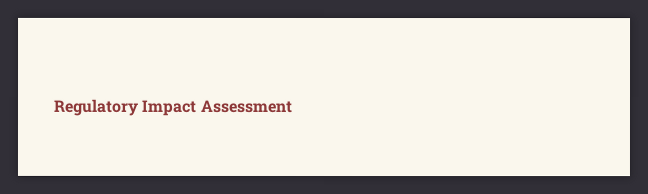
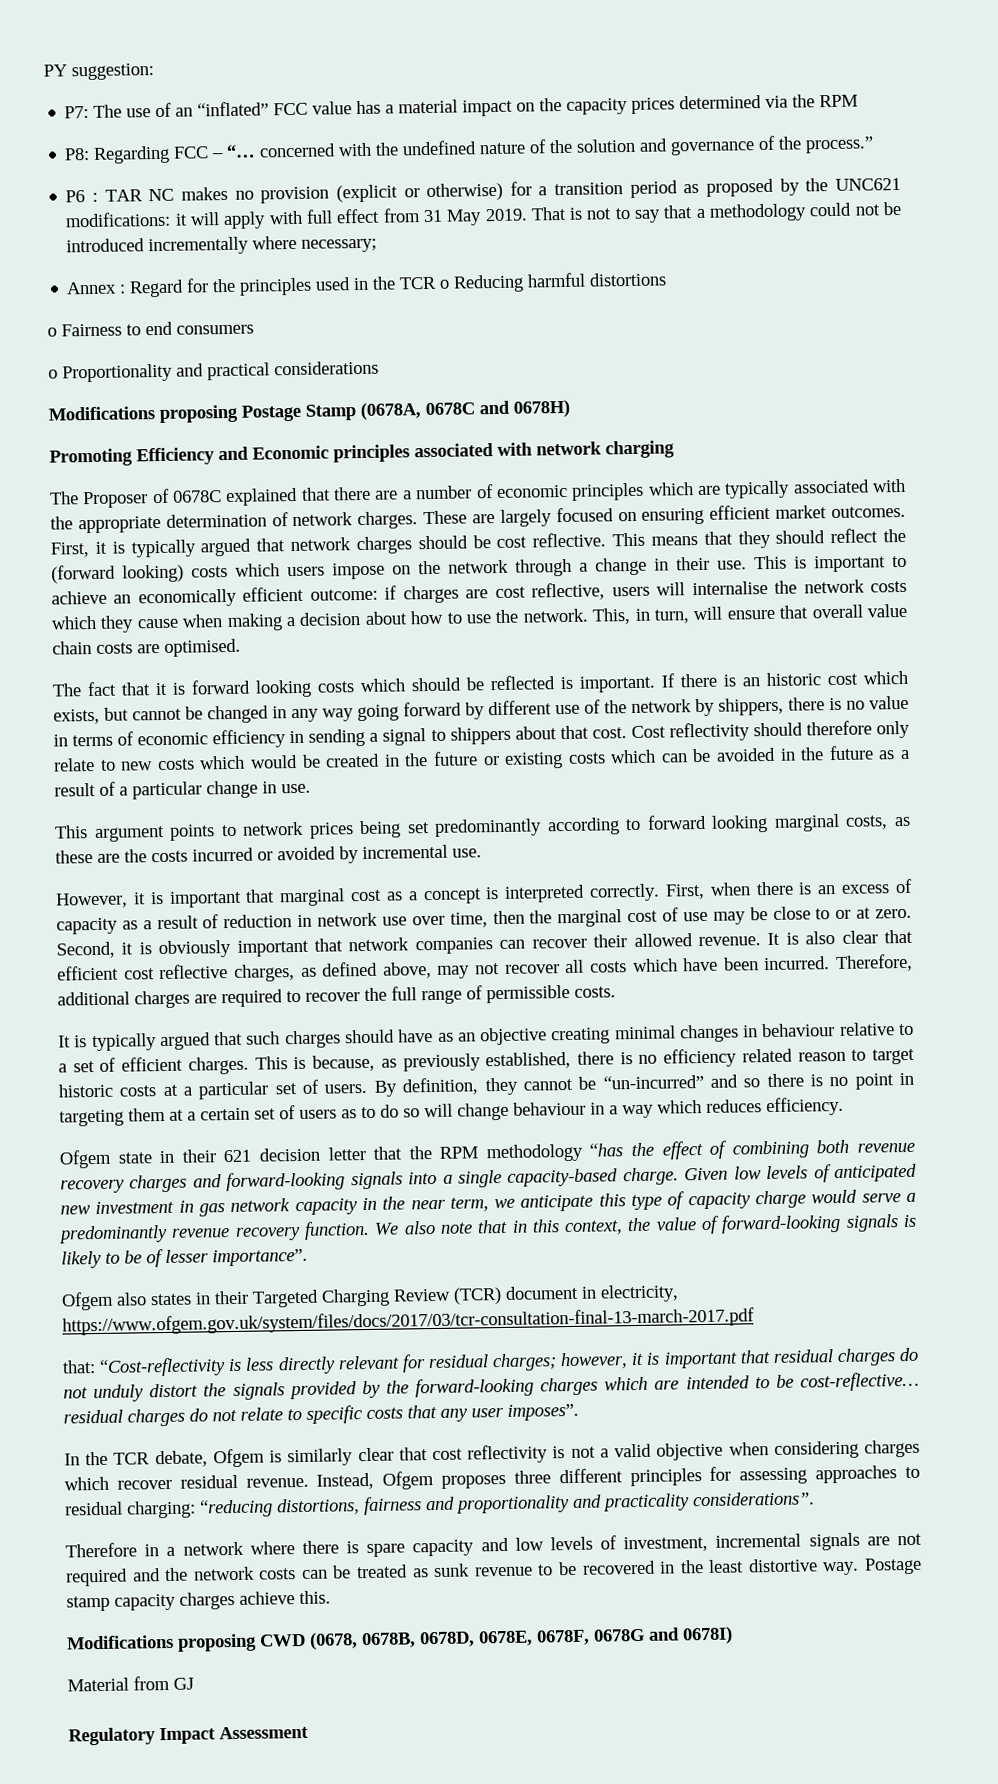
+ PY suggestion:
+ P7: The use of an “inflated” FCC value has a material impact on the capacity prices determined via the RPM
+ P8: Regarding FCC – “… concerned with the undefined nature of the solution and governance of the process.”
+ P6 : TAR NC makes no provision (explicit or otherwise) for a transition period as proposed by the UNC621 modifications: it will apply with full effect from 31 May 2019. That is not to say that a methodology could not be introduced incrementally where necessary;
+ Annex : Regard for the principles used in the TCR o Reducing harmful distortions
+ o Fairness to end consumers
+ o Proportionality and practical considerations
+ Modifications proposing Postage Stamp (0678A, 0678C and 0678H)
+ Promoting Efficiency and Economic principles associated with network charging
+ The Proposer of 0678C explained that there are a number of economic principles which are typically associated with the appropriate determination of network charges. These are largely focused on ensuring efficient market outcomes. First, it is typically argued that network charges should be cost reflective. This means that they should reflect the (forward looking) costs which users impose on the network through a change in their use. This is important to achieve an economically efficient outcome: if charges are cost reflective, users will internalise the network costs which they cause when making a decision about how to use the network. This, in turn, will ensure that overall value chain costs are optimised.
+ The fact that it is forward looking costs which should be reflected is important. If there is an historic cost which exists, but cannot be changed in any way going forward by different use of the network by shippers, there is no value in terms of economic efficiency in sending a signal to shippers about that cost. Cost reflectivity should therefore only relate to new costs which would be created in the future or existing costs which can be avoided in the future as a result of a particular change in use.
+ This argument points to network prices being set predominantly according to forward looking marginal costs, as these are the costs incurred or avoided by incremental use.
+ However, it is important that marginal cost as a concept is interpreted correctly. First, when there is an excess of capacity as a result of reduction in network use over time, then the marginal cost of use may be close to or at zero. Second, it is obviously important that network companies can recover their allowed revenue. It is also clear that efficient cost reflective charges, as defined above, may not recover all costs which have been incurred. Therefore, additional charges are required to recover the full range of permissible costs.
+ It is typically argued that such charges should have as an objective creating minimal changes in behaviour relative to a set of efficient charges. This is because, as previously established, there is no efficiency related reason to target historic costs at a particular set of users. By definition, they cannot be “un-incurred” and so there is no point in targeting them at a certain set of users as to do so will change behaviour in a way which reduces efficiency.
+ Ofgem state in their 621 decision letter that the RPM methodology “has the effect of combining both revenue recovery charges and forward-looking signals into a single capacity-based charge. Given low levels of anticipated new investment in gas network capacity in the near term, we anticipate this type of capacity charge would serve a predominantly revenue recovery function. We also note that in this context, the value of forward-looking signals is likely to be of lesser importance”.
+ Ofgem also states in their Targeted Charging Review (TCR) document in electricity, https://www.ofgem.gov.uk/system/files/docs/2017/03/tcr-consultation-final-13-march-2017.pdf
+ that: “Cost-reflectivity is less directly relevant for residual charges; however, it is important that residual charges do not unduly distort the signals provided by the forward-looking charges which are intended to be cost-reflective… residual charges do not relate to specific costs that any user imposes”.
+ In the TCR debate, Ofgem is similarly clear that cost reflectivity is not a valid objective when considering charges which recover residual revenue. Instead, Ofgem proposes three different principles for assessing approaches to residual charging: “reducing distortions, fairness and proportionality and practicality considerations”.
+ Therefore in a network where there is spare capacity and low levels of investment, incremental signals are not required and the network costs can be treated as sunk revenue to be recovered in the least distortive way. Postage stamp capacity charges achieve this.
+ Modifications proposing CWD (0678, 0678B, 0678D, 0678E, 0678F, 0678G and 0678I)
+ Material from GJ

